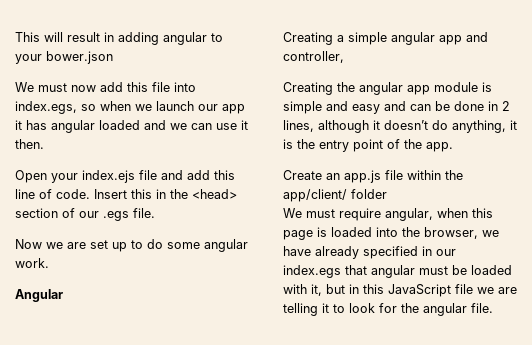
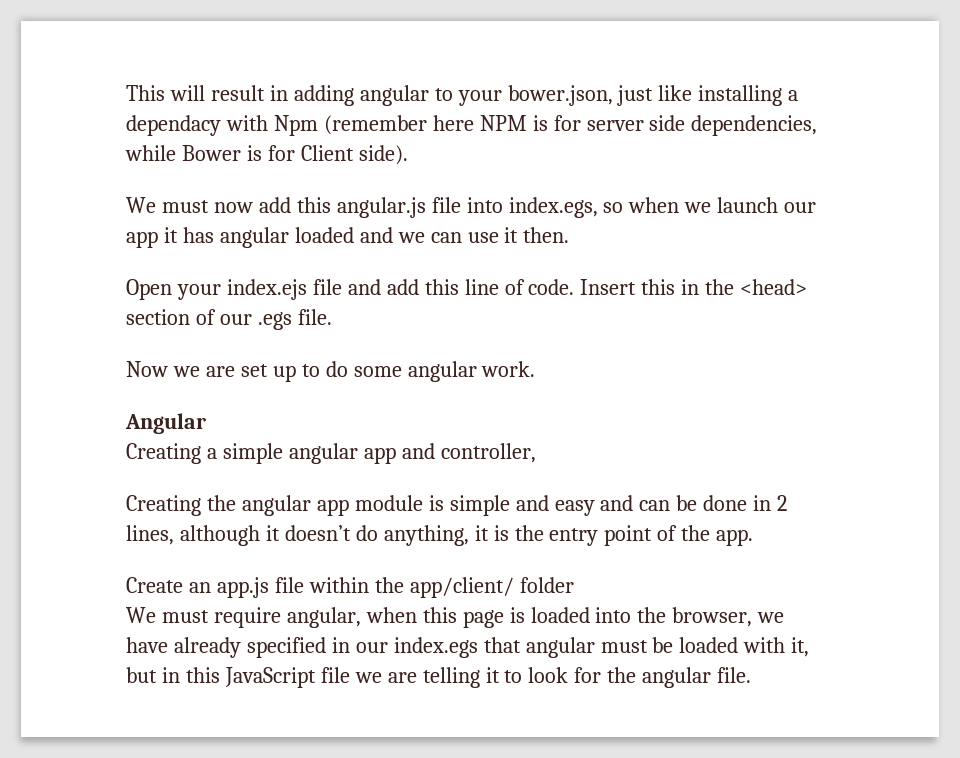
- This will result in adding angular to your bower.json
+ This will result in adding angular to your bower.json, just like installing a dependacy with Npm (remember here NPM is for server side dependencies, while Bower is for Client side).
- We must now add this file into index.egs, so when we launch our app it has angular loaded and we can use it then.
+ We must now add this angular.js file into index.egs, so when we launch our app it has angular loaded and we can use it then.

